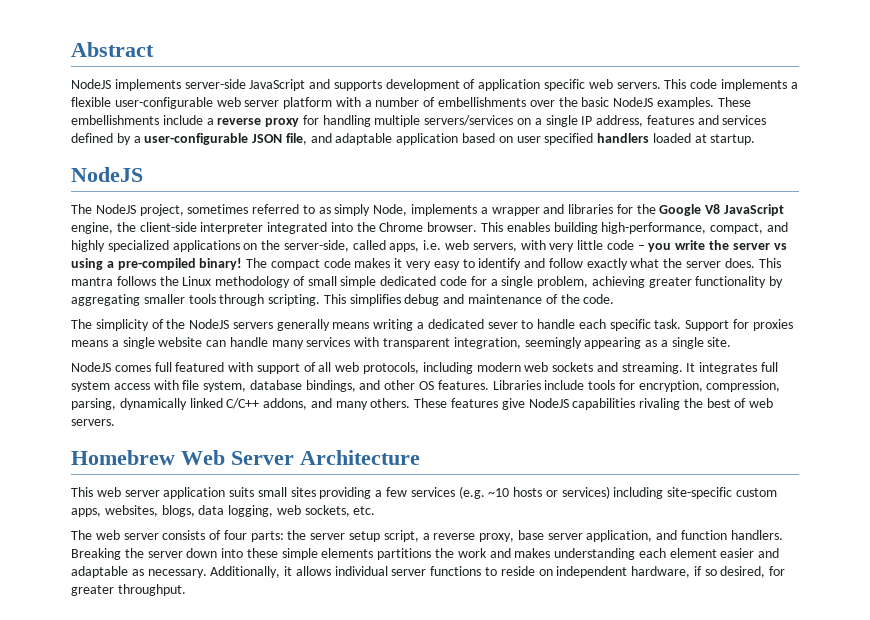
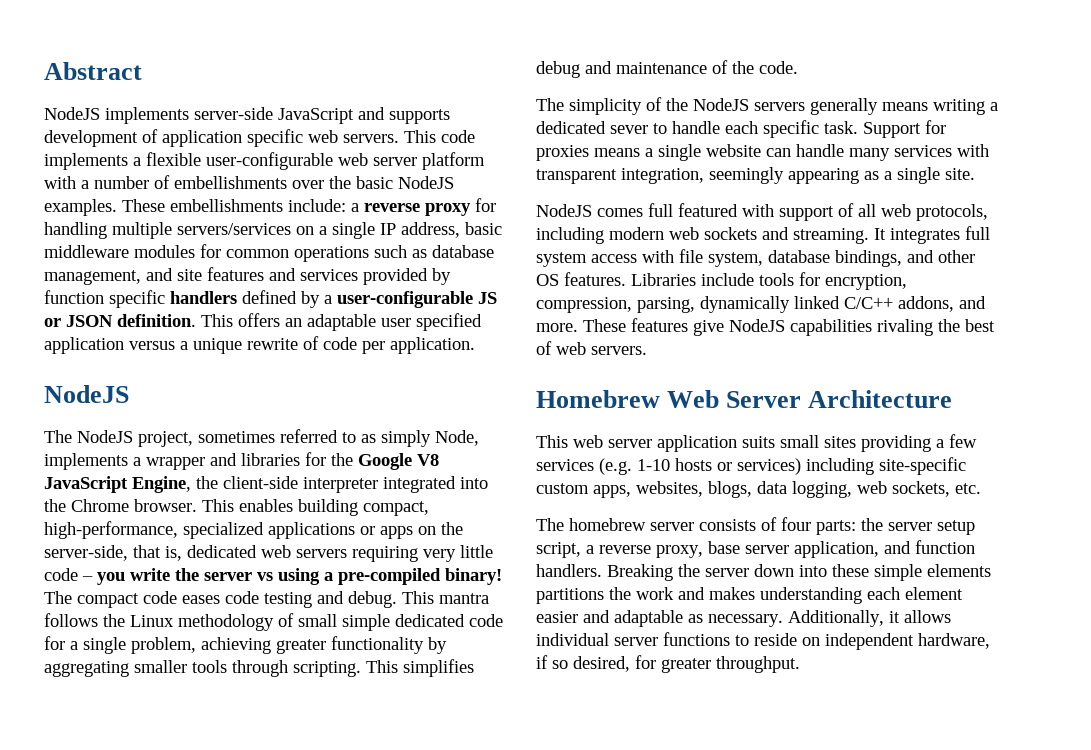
- These embellishments include a reverse proxy for handling multiple servers/services on a single IP address, features and services defined by a user-configurable JSON file, and adaptable application based on user specified handlers loaded at startup.
+ These embellishments include: a reverse proxy for handling multiple servers/services on a single IP address, basic middleware modules for common operations such as database management, and site features and services provided by function specific handlers defined by a user-configurable JS or JSON definition. This offers an adaptable user specified application versus a unique rewrite of code per application.
- The NodeJS project, sometimes referred to as simply Node, implements a wrapper and libraries for the Google V8 JavaScript engine, the client-side interpreter integrated into the Chrome browser.
+ The NodeJS project, sometimes referred to as simply Node, implements a wrapper and libraries for the Google V8 JavaScript Engine, the client-side interpreter integrated into the Chrome browser.
- This enables building high-performance, compact, and highly specialized applications on the server-side, called apps, i.e. web servers, with very little code – you write the server vs using a pre-compiled binary!
+ This enables building compact, high-performance, specialized applications or apps on the server-side, that is, dedicated web servers requiring very little code – you write the server vs using a pre-compiled binary!
- The compact code makes it very easy to identify and follow exactly what the server does.
+ The compact code eases code testing and debug.
- Libraries include tools for encryption, compression, parsing, dynamically linked C/C++ addons, and many others.
+ Libraries include tools for encryption, compression, parsing, dynamically linked C/C++ addons, and more.
- This web server application suits small sites providing a few services (e.g. ~10 hosts or services) including site-specific custom apps, websites, blogs, data logging, web sockets, etc.
+ This web server application suits small sites providing a few services (e.g. 1-10 hosts or services) including site-specific custom apps, websites, blogs, data logging, web sockets, etc.
- The web server consists of four parts: the server setup script, a reverse proxy, base server application, and function handlers.
+ The homebrew server consists of four parts: the server setup script, a reverse proxy, base server application, and function handlers.

